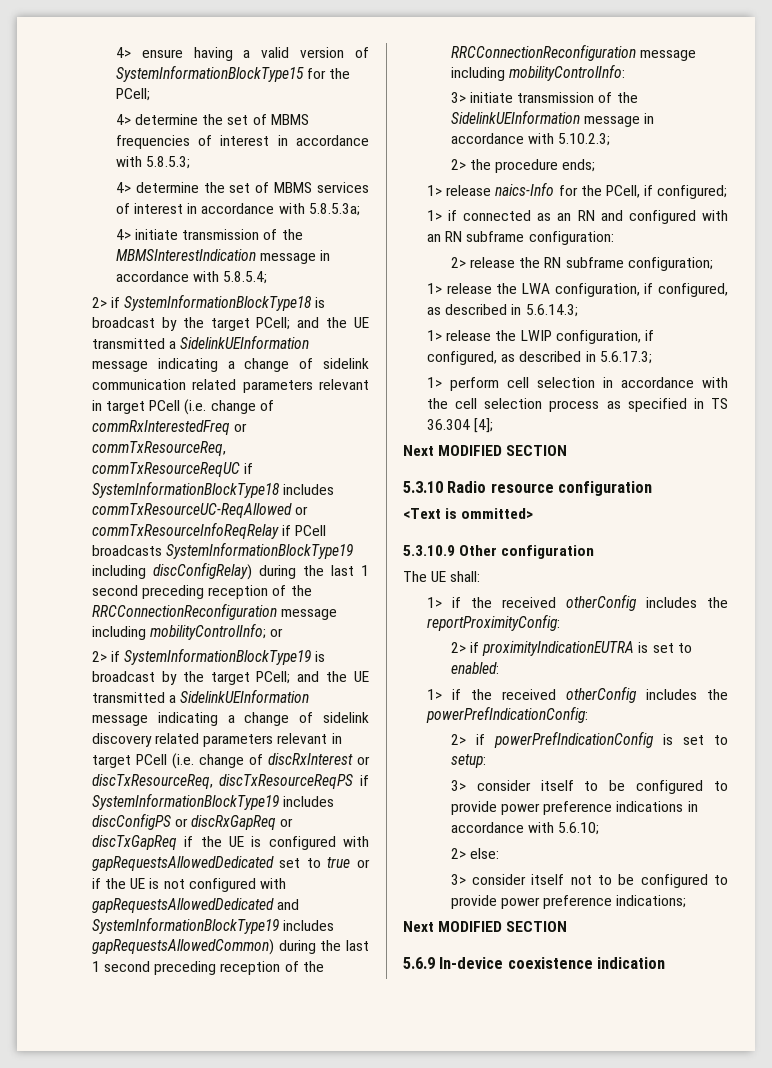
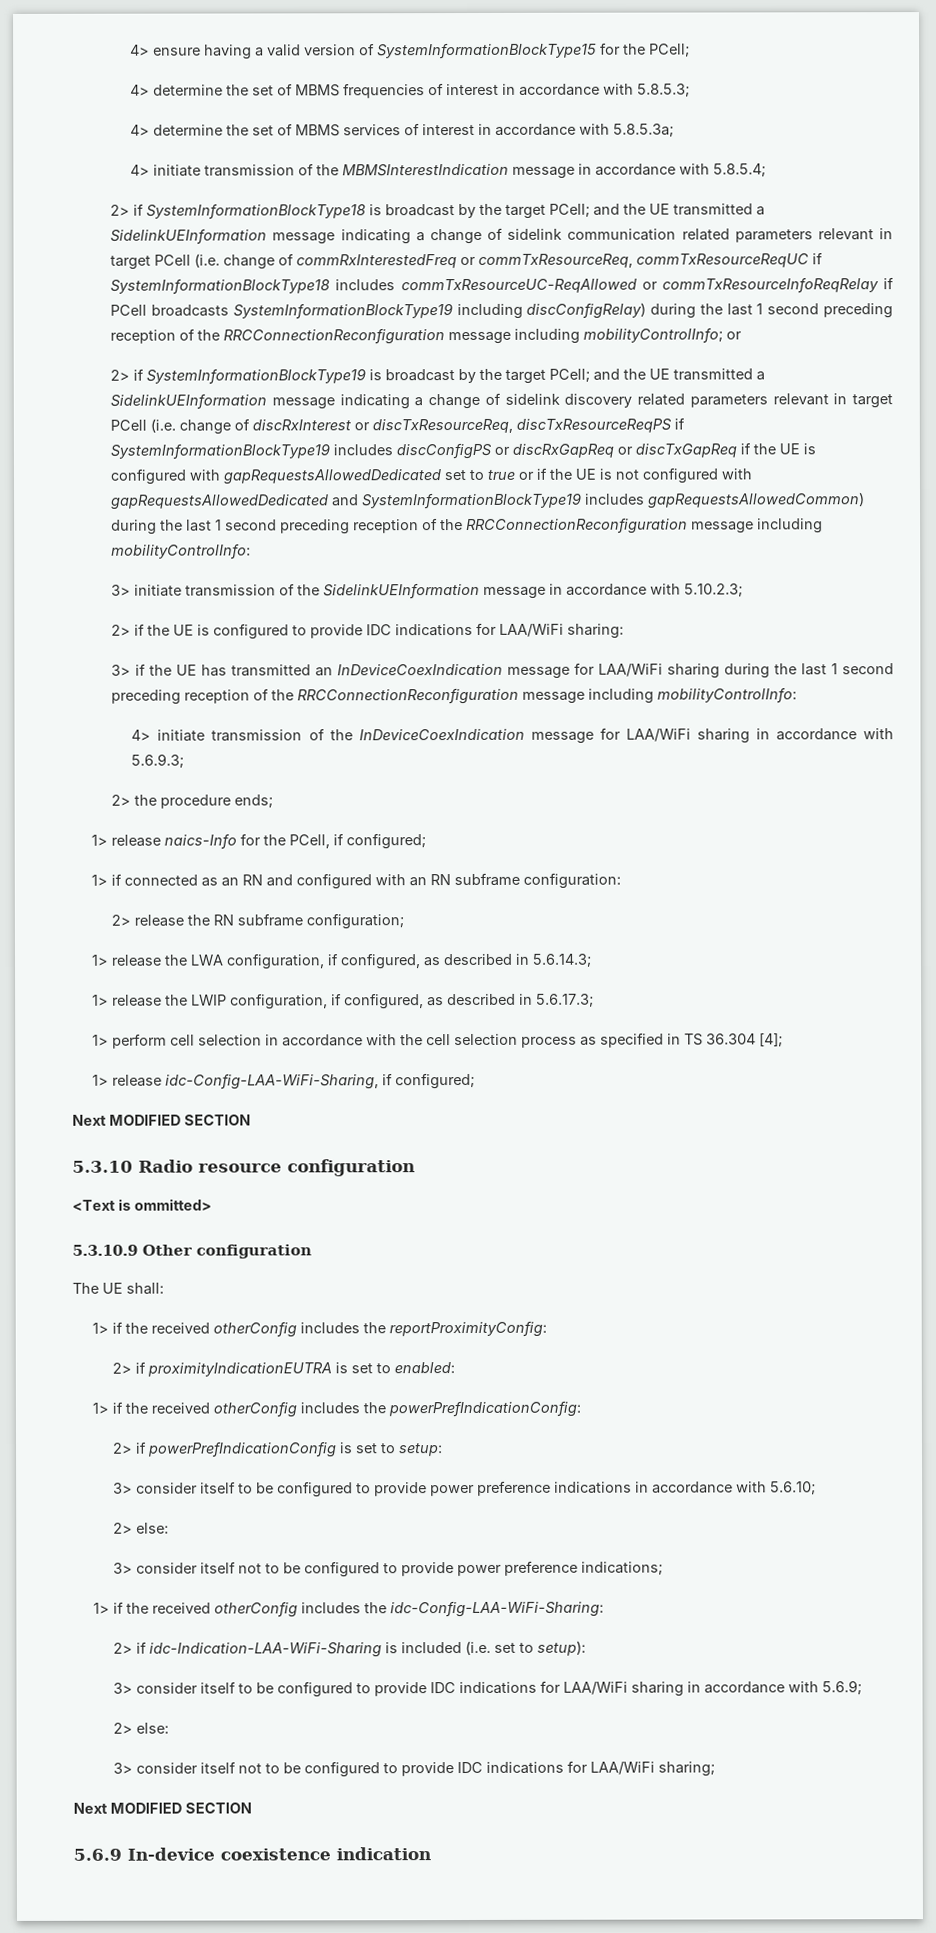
+ 2> if the UE is configured to provide IDC indications for LAA/WiFi sharing:
+ 3> if the UE has transmitted an InDeviceCoexIndication message for LAA/WiFi sharing during the last 1 second preceding reception of the RRCConnectionReconfiguration message including mobilityControlInfo:
+ 4> initiate transmission of the InDeviceCoexIndication message for LAA/WiFi sharing in accordance with 5.6.9.3;
+ 1> release idc-Config-LAA-WiFi-Sharing, if configured;
+ 1> if the received otherConfig includes the idc-Config-LAA-WiFi-Sharing:
+ 2> if idc-Indication-LAA-WiFi-Sharing is included (i.e. set to setup):
+ 3> consider itself to be configured to provide IDC indications for LAA/WiFi sharing in accordance with 5.6.9;
+ 2> else:
+ 3> consider itself not to be configured to provide IDC indications for LAA/WiFi sharing;

